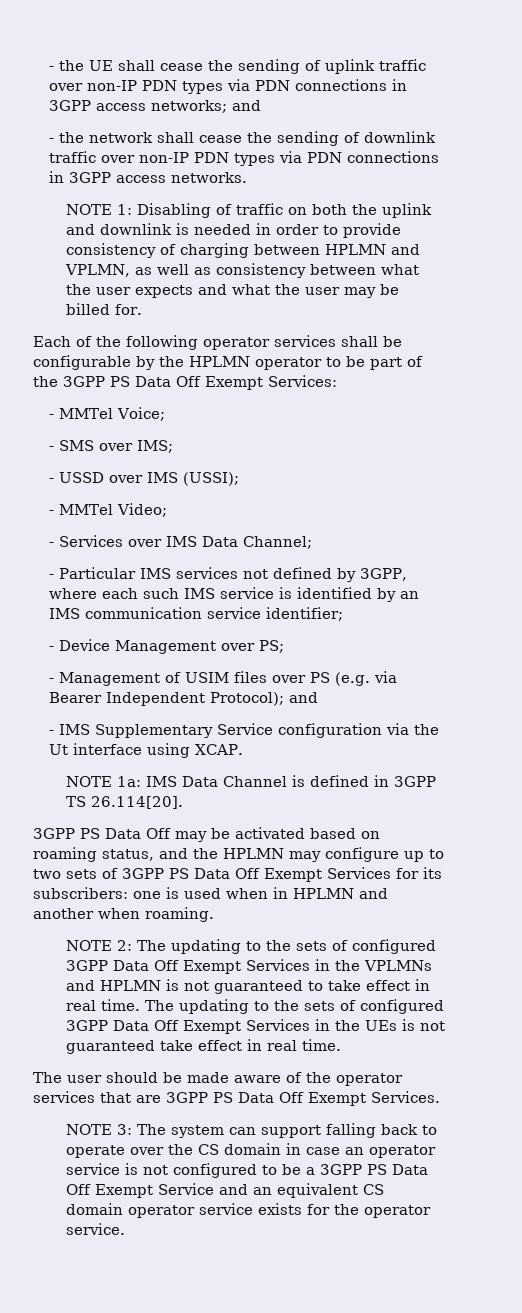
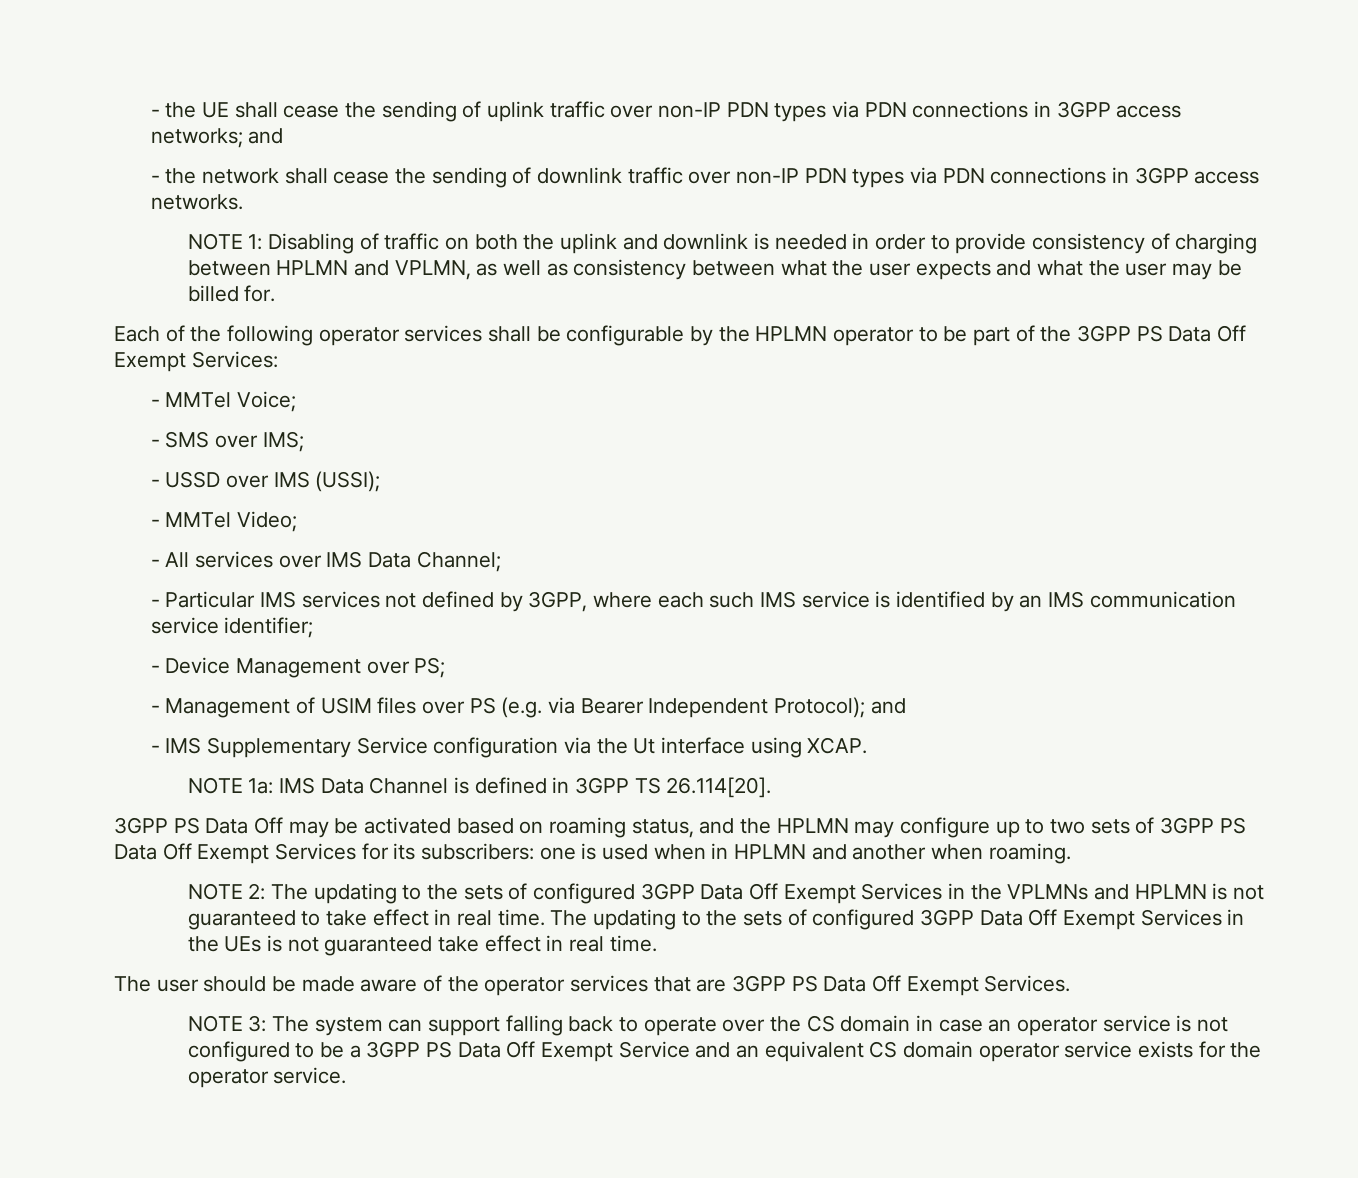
- - Services over IMS Data Channel;
+ - All services over IMS Data Channel;

